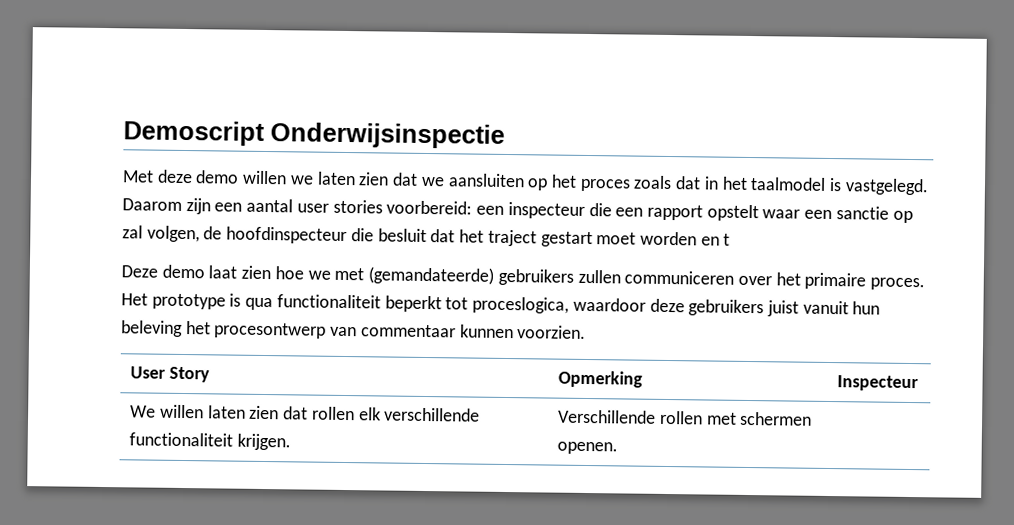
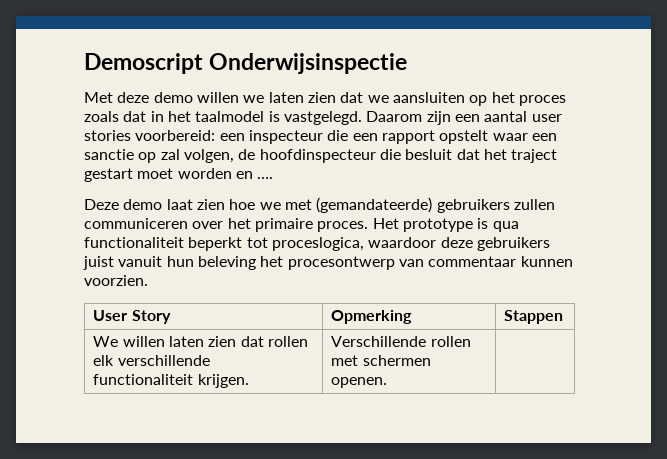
- Daarom zijn een aantal user stories voorbereid: een inspecteur die een rapport opstelt waar een sanctie op zal volgen, de hoofdinspecteur die besluit dat het traject gestart moet worden en t
+ Daarom zijn een aantal user stories voorbereid: een inspecteur die een rapport opstelt waar een sanctie op zal volgen, de hoofdinspecteur die besluit dat het traject gestart moet worden en ….
- User Story | Opmerking | Inspecteur
+ User Story | Opmerking | Stappen

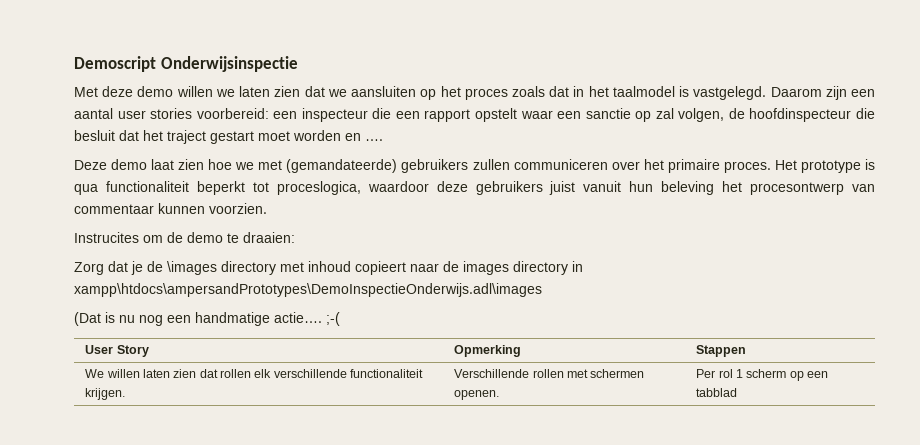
+ Instrucites om de demo te draaien:
+ Zorg dat je de \images directory met inhoud copieert naar de images directory in xampp\htdocs\ampersandPrototypes\DemoInspectieOnderwijs.adl\images
+ (Dat is nu nog een handmatige actie…. ;-(
- We willen laten zien dat rollen elk verschillende functionaliteit krijgen. | Verschillende rollen met schermen openen. |
+ We willen laten zien dat rollen elk verschillende functionaliteit krijgen. | Verschillende rollen met schermen openen. | Per rol 1 scherm op een tabblad

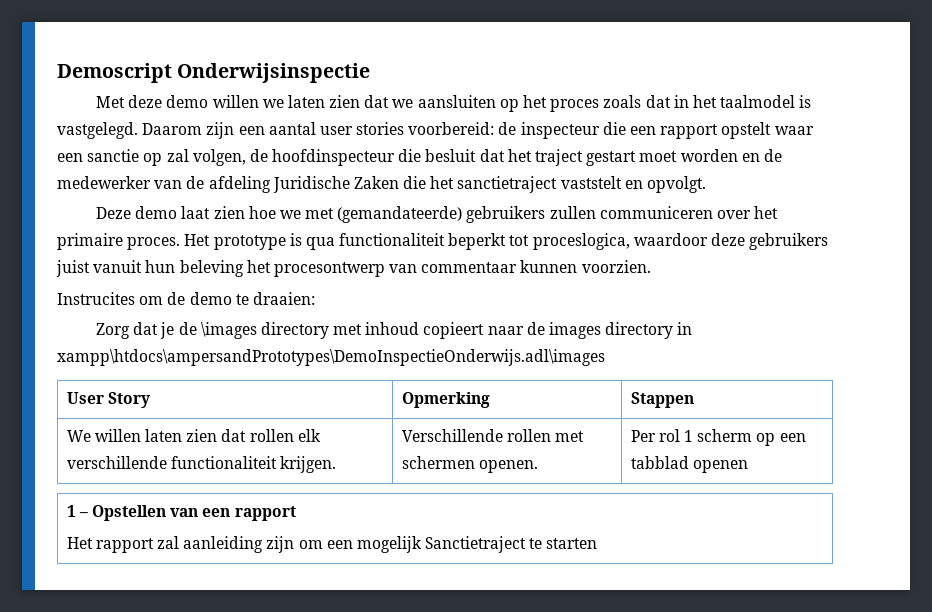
- Daarom zijn een aantal user stories voorbereid: een inspecteur die een rapport opstelt waar een sanctie op zal volgen, de hoofdinspecteur die besluit dat het traject gestart moet worden en ….
+ Daarom zijn een aantal user stories voorbereid: de inspecteur die een rapport opstelt waar een sanctie op zal volgen, de hoofdinspecteur die besluit dat het traject gestart moet worden en de medewerker van de afdeling Juridische Zaken die het sanctietraject vaststelt en opvolgt.
- (Dat is nu nog een handmatige actie…. ;-(
- We willen laten zien dat rollen elk verschillende functionaliteit krijgen. | Verschillende rollen met schermen openen. | Per rol 1 scherm op een tabblad
+ We willen laten zien dat rollen elk verschillende functionaliteit krijgen. | Verschillende rollen met schermen openen. | Per rol 1 scherm op een tabblad openen
+ 1 – Opstellen van een rapport
+ Het rapport zal aanleiding zijn om een mogelijk Sanctietraject te starten

